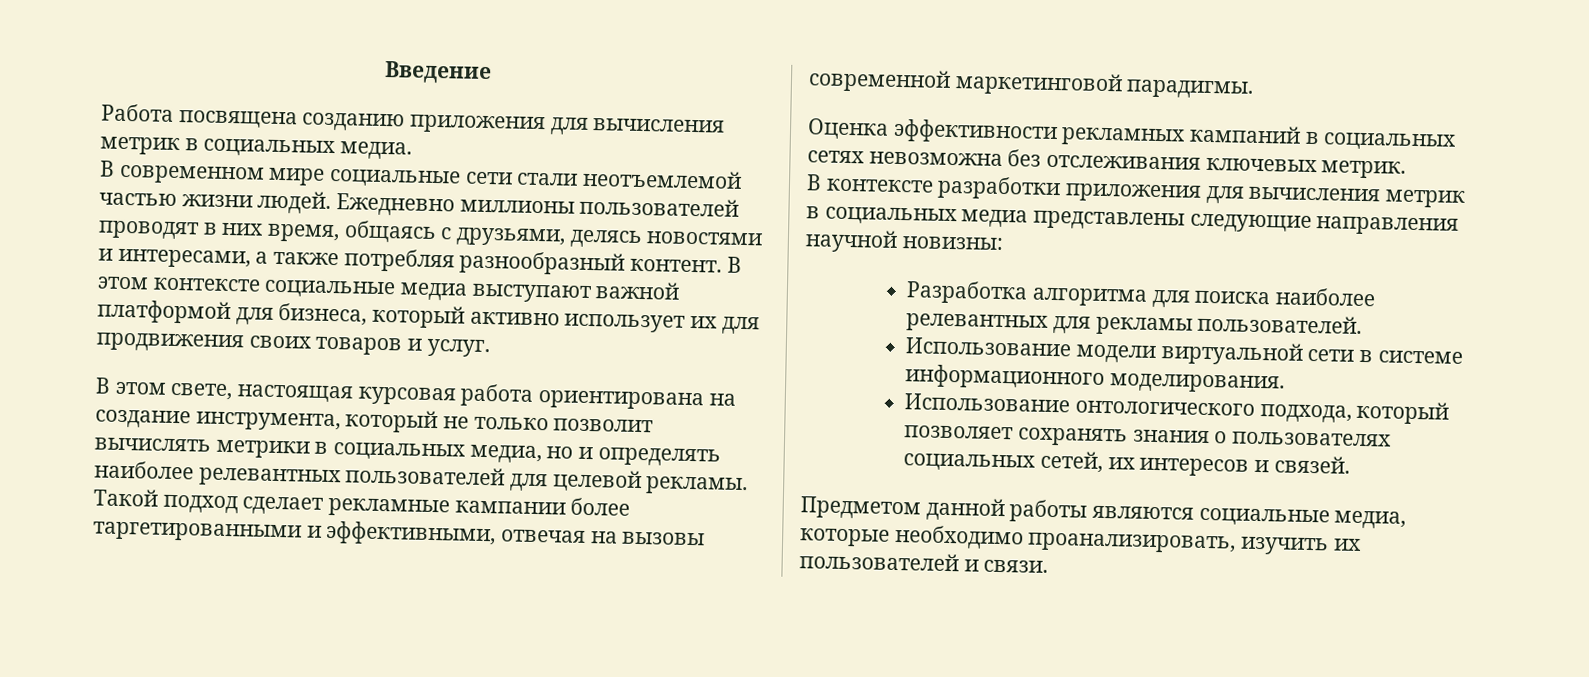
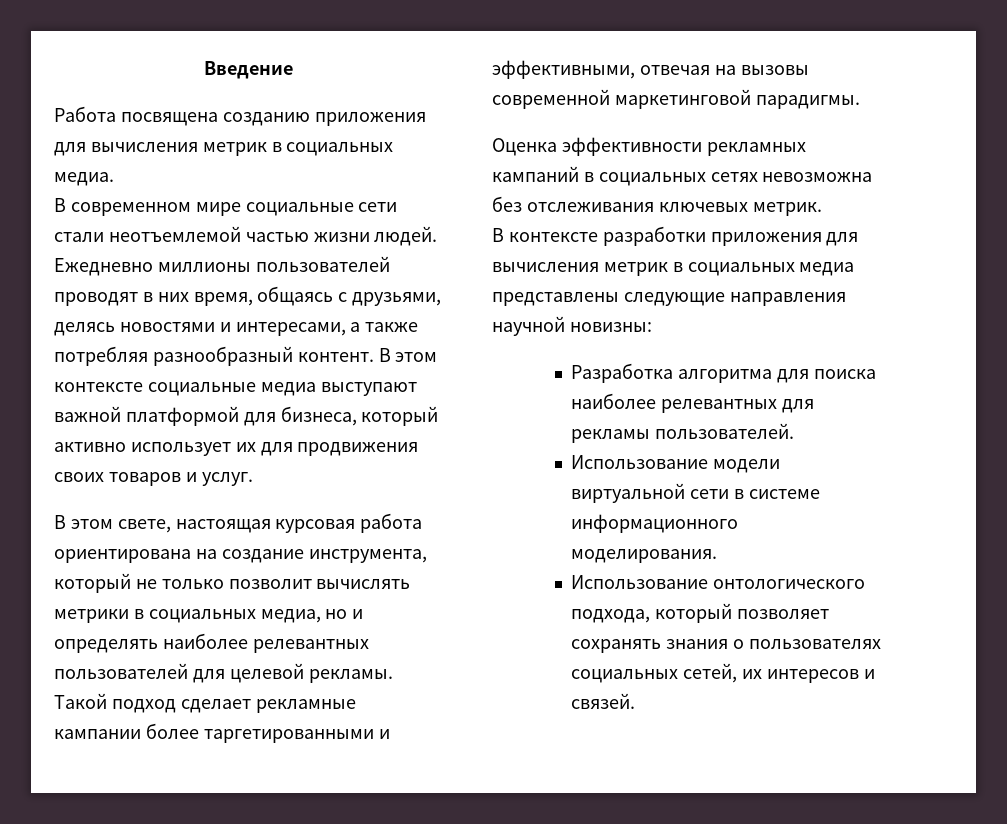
- Предметом данной работы являются социальные медиа, которые необходимо проанализировать, изучить их пользователей и связи.

